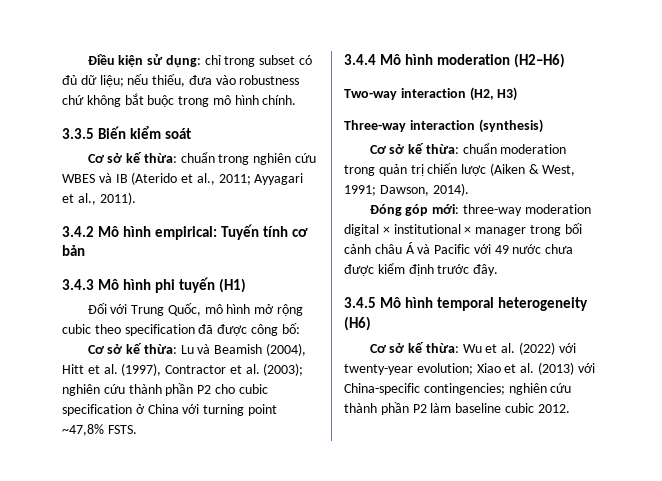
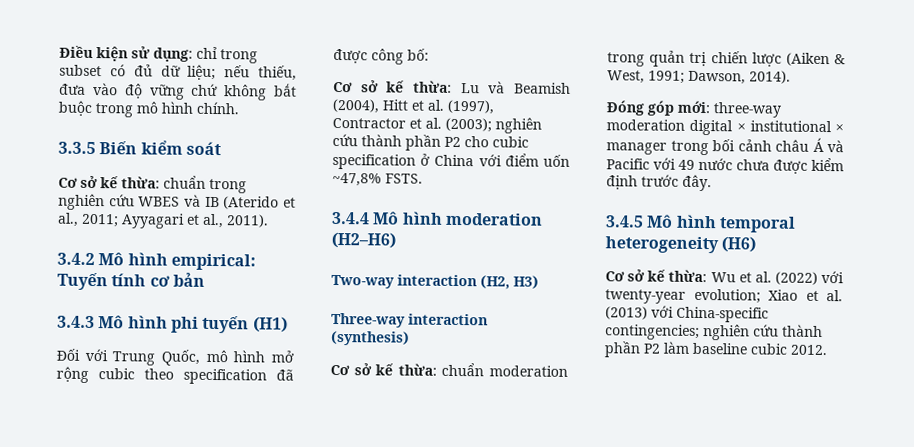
- Điều kiện sử dụng: chỉ trong subset có đủ dữ liệu; nếu thiếu, đưa vào robustness chứ không bắt buộc trong mô hình chính.
+ Điều kiện sử dụng: chỉ trong subset có đủ dữ liệu; nếu thiếu, đưa vào độ vững chứ không bắt buộc trong mô hình chính.
- Cơ sở kế thừa: Lu và Beamish (2004), Hitt et al. (1997), Contractor et al. (2003); nghiên cứu thành phần P2 cho cubic specification ở China với turning point ~47,8% FSTS.
+ Cơ sở kế thừa: Lu và Beamish (2004), Hitt et al. (1997), Contractor et al. (2003); nghiên cứu thành phần P2 cho cubic specification ở China với điểm uốn ~47,8% FSTS.

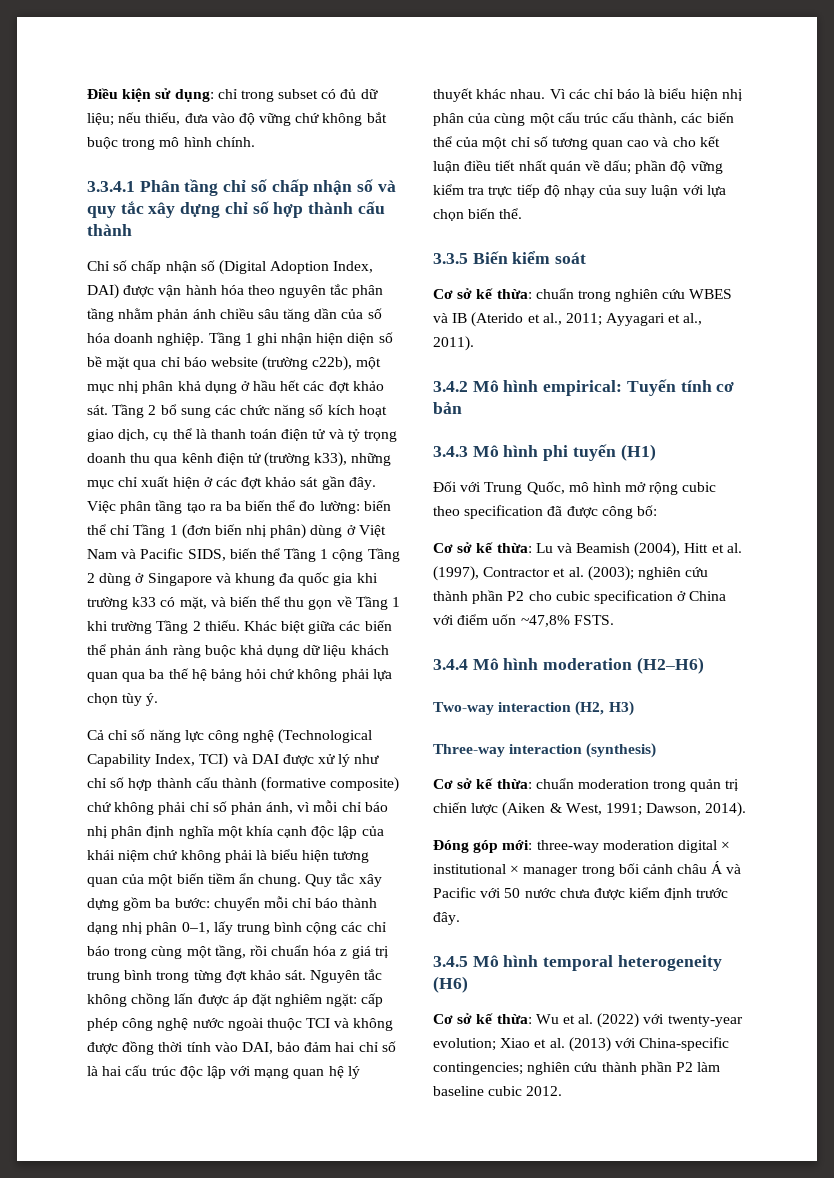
+ 3.3.4.1 Phân tầng chỉ số chấp nhận số và quy tắc xây dựng chỉ số hợp thành cấu thành
+ Chỉ số chấp nhận số (Digital Adoption Index, DAI) được vận hành hóa theo nguyên tắc phân tầng nhằm phản ánh chiều sâu tăng dần của số hóa doanh nghiệp. Tầng 1 ghi nhận hiện diện số bề mặt qua chỉ báo website (trường c22b), một mục nhị phân khả dụng ở hầu hết các đợt khảo sát. Tầng 2 bổ sung các chức năng số kích hoạt giao dịch, cụ thể là thanh toán điện tử và tỷ trọng doanh thu qua kênh điện tử (trường k33), những mục chỉ xuất hiện ở các đợt khảo sát gần đây. Việc phân tầng tạo ra ba biến thể đo lường: biến thể chỉ Tầng 1 (đơn biến nhị phân) dùng ở Việt Nam và Pacific SIDS, biến thể Tầng 1 cộng Tầng 2 dùng ở Singapore và khung đa quốc gia khi trường k33 có mặt, và biến thể thu gọn về Tầng 1 khi trường Tầng 2 thiếu. Khác biệt giữa các biến thể phản ánh ràng buộc khả dụng dữ liệu khách quan qua ba thế hệ bảng hỏi chứ không phải lựa chọn tùy ý.
+ Cả chỉ số năng lực công nghệ (Technological Capability Index, TCI) và DAI được xử lý như chỉ số hợp thành cấu thành (formative composite) chứ không phải chỉ số phản ánh, vì mỗi chỉ báo nhị phân định nghĩa một khía cạnh độc lập của khái niệm chứ không phải là biểu hiện tương quan của một biến tiềm ẩn chung. Quy tắc xây dựng gồm ba bước: chuyển mỗi chỉ báo thành dạng nhị phân 0–1, lấy trung bình cộng các chỉ báo trong cùng một tầng, rồi chuẩn hóa z giá trị trung bình trong từng đợt khảo sát. Nguyên tắc không chồng lấn được áp đặt nghiêm ngặt: cấp phép công nghệ nước ngoài thuộc TCI và không được đồng thời tính vào DAI, bảo đảm hai chỉ số là hai cấu trúc độc lập với mạng quan hệ lý thuyết khác nhau. Vì các chỉ báo là biểu hiện nhị phân của cùng một cấu trúc cấu thành, các biến thể của một chỉ số tương quan cao và cho kết luận điều tiết nhất quán về dấu; phần độ vững kiểm tra trực tiếp độ nhạy của suy luận với lựa chọn biến thể.
- Đóng góp mới: three-way moderation digital × institutional × manager trong bối cảnh châu Á và Pacific với 49 nước chưa được kiểm định trước đây.
+ Đóng góp mới: three-way moderation digital × institutional × manager trong bối cảnh châu Á và Pacific với 50 nước chưa được kiểm định trước đây.

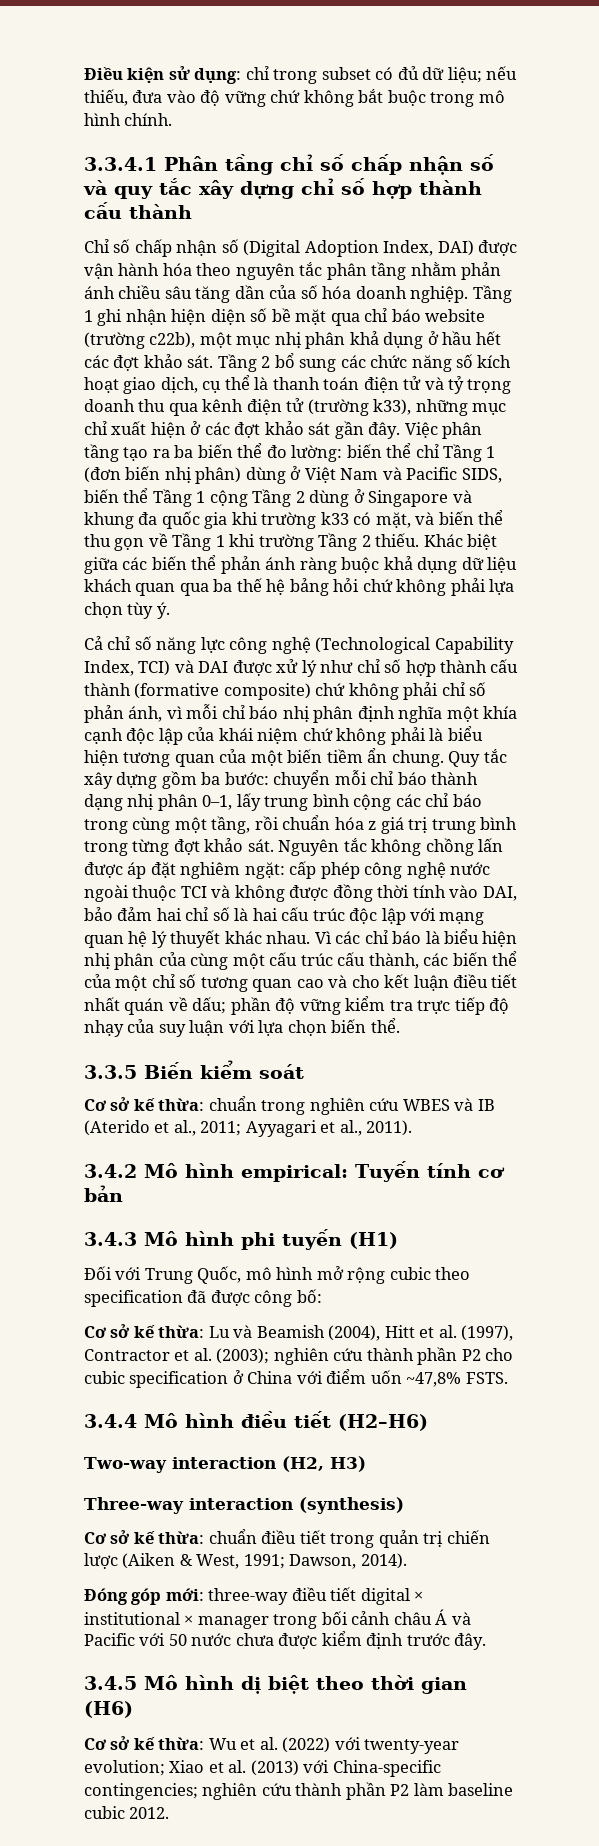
- 3.4.4 Mô hình moderation (H2–H6)
+ 3.4.4 Mô hình điều tiết (H2–H6)
- Cơ sở kế thừa: chuẩn moderation trong quản trị chiến lược (Aiken & West, 1991; Dawson, 2014).
+ Cơ sở kế thừa: chuẩn điều tiết trong quản trị chiến lược (Aiken & West, 1991; Dawson, 2014).
- Đóng góp mới: three-way moderation digital × institutional × manager trong bối cảnh châu Á và Pacific với 50 nước chưa được kiểm định trước đây.
+ Đóng góp mới: three-way điều tiết digital × institutional × manager trong bối cảnh châu Á và Pacific với 50 nước chưa được kiểm định trước đây.
- 3.4.5 Mô hình temporal heterogeneity (H6)
+ 3.4.5 Mô hình dị biệt theo thời gian (H6)

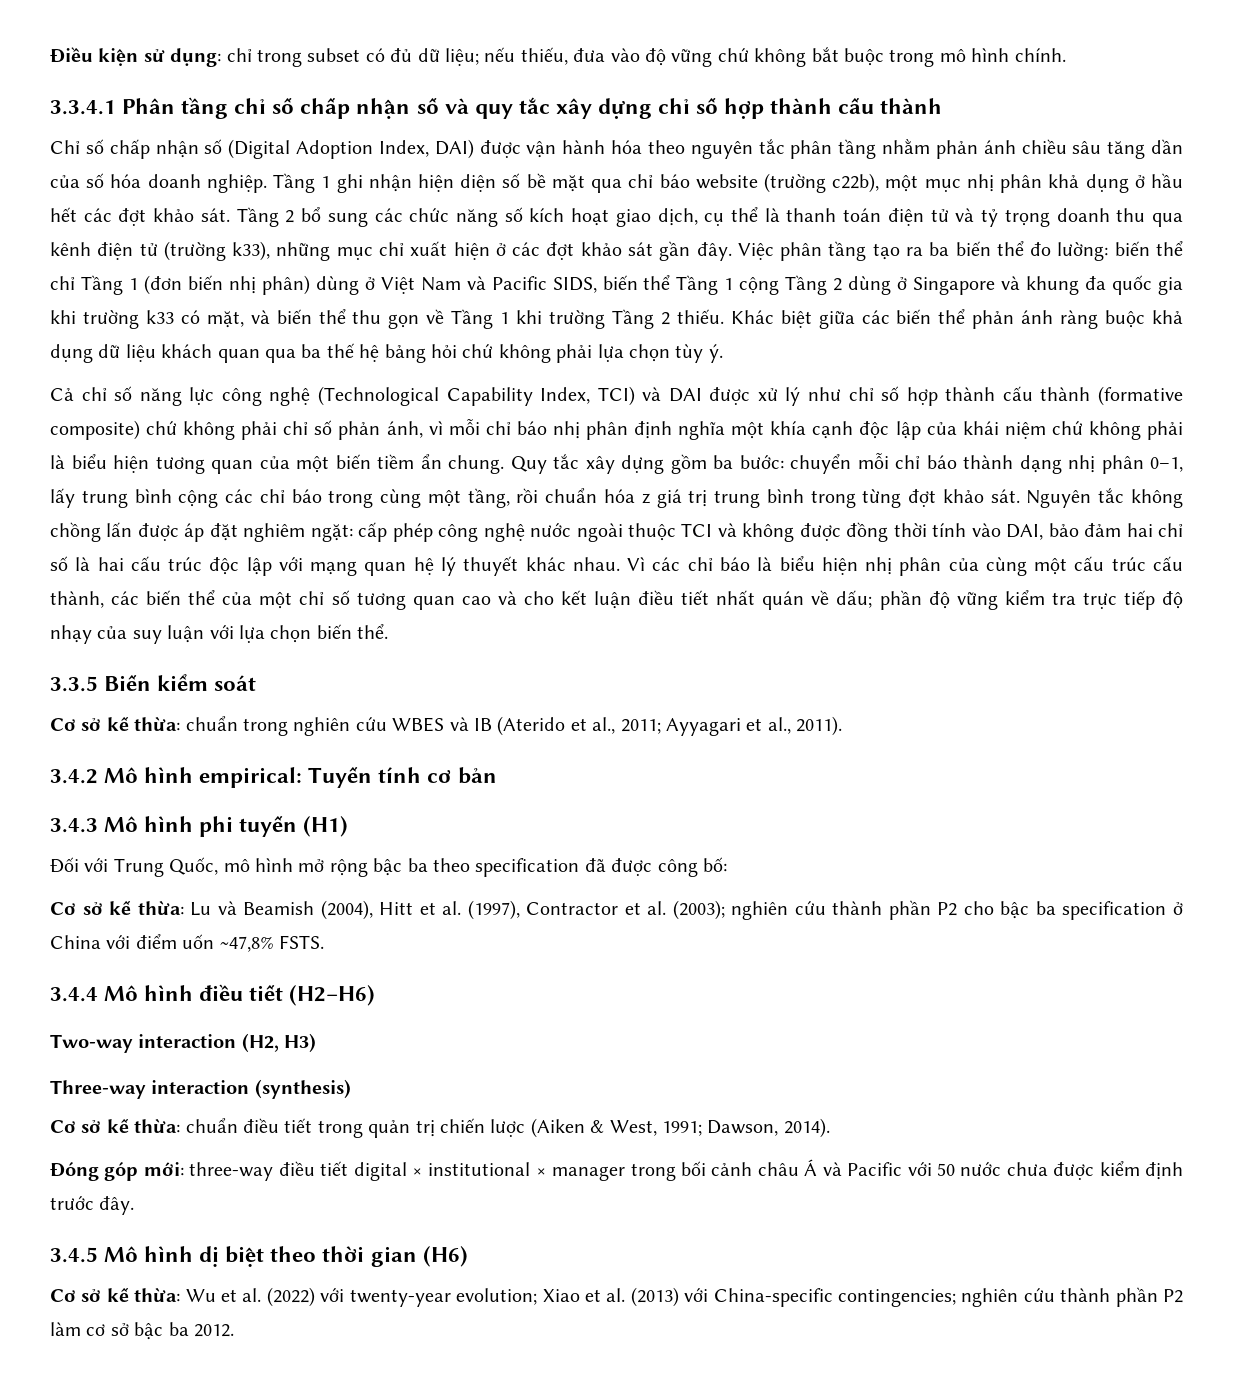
- Đối với Trung Quốc, mô hình mở rộng cubic theo specification đã được công bố:
+ Đối với Trung Quốc, mô hình mở rộng bậc ba theo specification đã được công bố:
- Cơ sở kế thừa: Lu và Beamish (2004), Hitt et al. (1997), Contractor et al. (2003); nghiên cứu thành phần P2 cho cubic specification ở China với điểm uốn ~47,8% FSTS.
+ Cơ sở kế thừa: Lu và Beamish (2004), Hitt et al. (1997), Contractor et al. (2003); nghiên cứu thành phần P2 cho bậc ba specification ở China với điểm uốn ~47,8% FSTS.
- Cơ sở kế thừa: Wu et al. (2022) với twenty-year evolution; Xiao et al. (2013) với China-specific contingencies; nghiên cứu thành phần P2 làm baseline cubic 2012.
+ Cơ sở kế thừa: Wu et al. (2022) với twenty-year evolution; Xiao et al. (2013) với China-specific contingencies; nghiên cứu thành phần P2 làm cơ sở bậc ba 2012.

